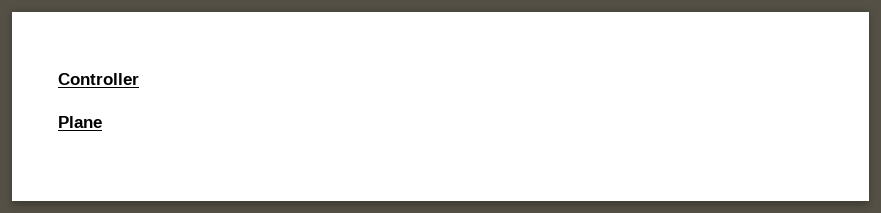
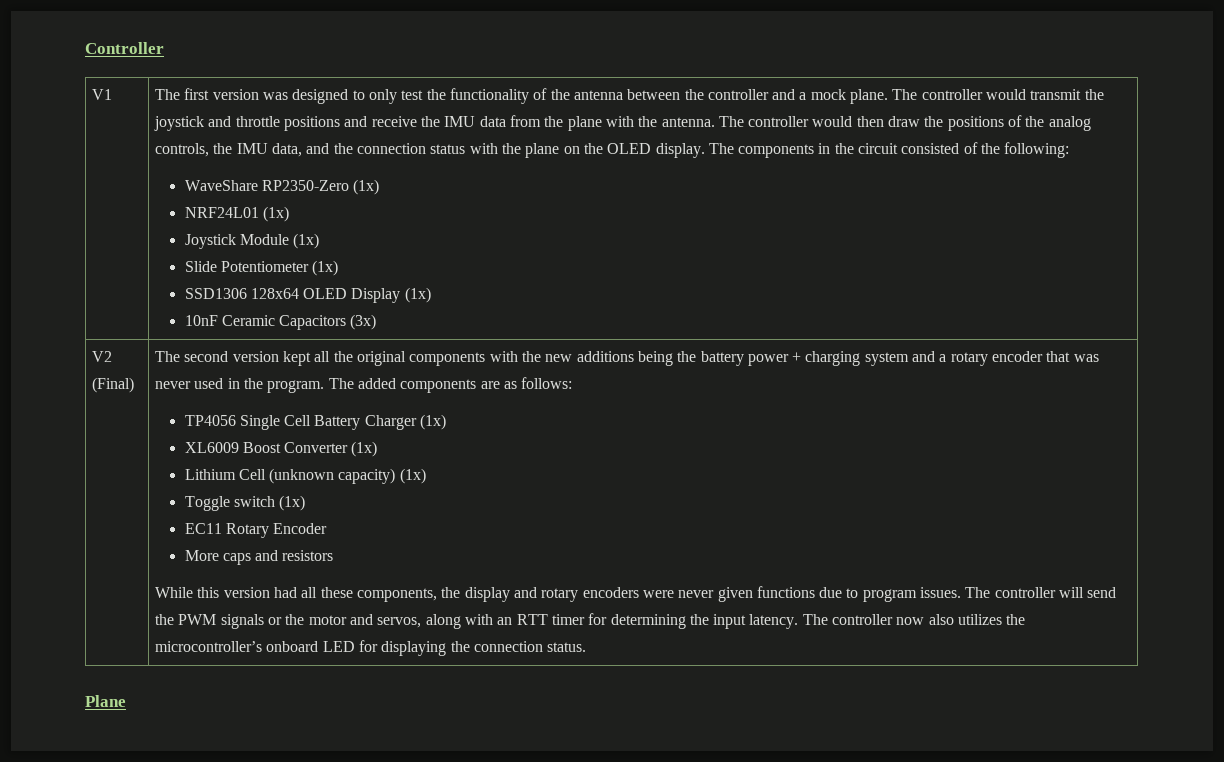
+ V1 | The first version was designed to only test the functionality of the antenna between the controller and a mock plane. The controller would transmit the joystick and throttle positions and receive the IMU data from the plane with the antenna. The controller would then draw the positions of the analog controls, the IMU data, and the connection status with the plane on the OLED display. The components in the circuit consisted of the following:
+ WaveShare RP2350-Zero (1x)
+ NRF24L01 (1x)
+ Joystick Module (1x)
+ Slide Potentiometer (1x)
+ SSD1306 128x64 OLED Display (1x)
+ 10nF Ceramic Capacitors (3x)
+ V2 (Final) | The second version kept all the original components with the new additions being the battery power + charging system and a rotary encoder that was never used in the program. The added components are as follows:
+ TP4056 Single Cell Battery Charger (1x)
+ XL6009 Boost Converter (1x)
+ Lithium Cell (unknown capacity) (1x)
+ Toggle switch (1x)
+ EC11 Rotary Encoder
+ More caps and resistors
+ While this version had all these components, the display and rotary encoders were never given functions due to program issues. The controller will send the PWM signals or the motor and servos, along with an RTT timer for determining the input latency. The controller now also utilizes the microcontroller’s onboard LED for displaying the connection status.

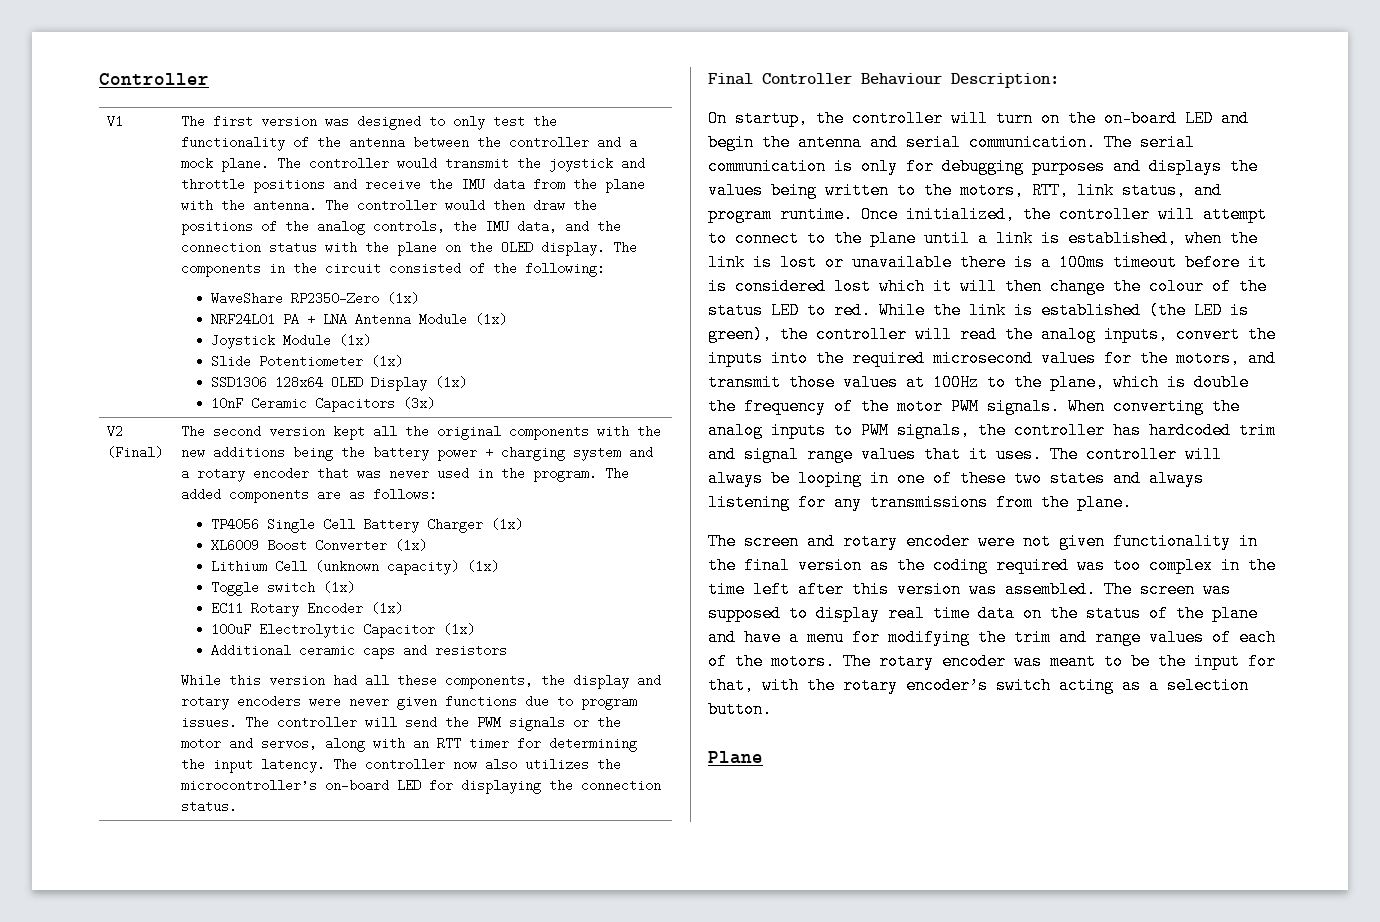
- NRF24L01 (1x)
+ NRF24L01 PA + LNA Antenna Module (1x)
- EC11 Rotary Encoder
- More caps and resistors
+ EC11 Rotary Encoder (1x)
+ 100uF Electrolytic Capacitor (1x)
+ Additional ceramic caps and resistors
- The controller now also utilizes the microcontroller’s onboard LED for displaying the connection status.
+ The controller now also utilizes the microcontroller’s on-board LED for displaying the connection status.
+ Final Controller Behaviour Description:
+ On startup, the controller will turn on the on-board LED and begin the antenna and serial communication. The serial communication is only for debugging purposes and displays the values being written to the motors, RTT, link status, and program runtime. Once initialized, the controller will attempt to connect to the plane until a link is established, when the link is lost or unavailable there is a 100ms timeout before it is considered lost which it will then change the colour of the status LED to red. While the link is established (the LED is green), the controller will read the analog inputs, convert the inputs into the required microsecond values for the motors, and transmit those values at 100Hz to the plane, which is double the frequency of the motor PWM signals. When converting the analog inputs to PWM signals, the controller has hardcoded trim and signal range values that it uses. The controller will always be looping in one of these two states and always listening for any transmissions from the plane.
+ The screen and rotary encoder were not given functionality in the final version as the coding required was too complex in the time left after this version was assembled. The screen was supposed to display real time data on the status of the plane and have a menu for modifying the trim and range values of each of the motors. The rotary encoder was meant to be the input for that, with the rotary encoder’s switch acting as a selection button.

